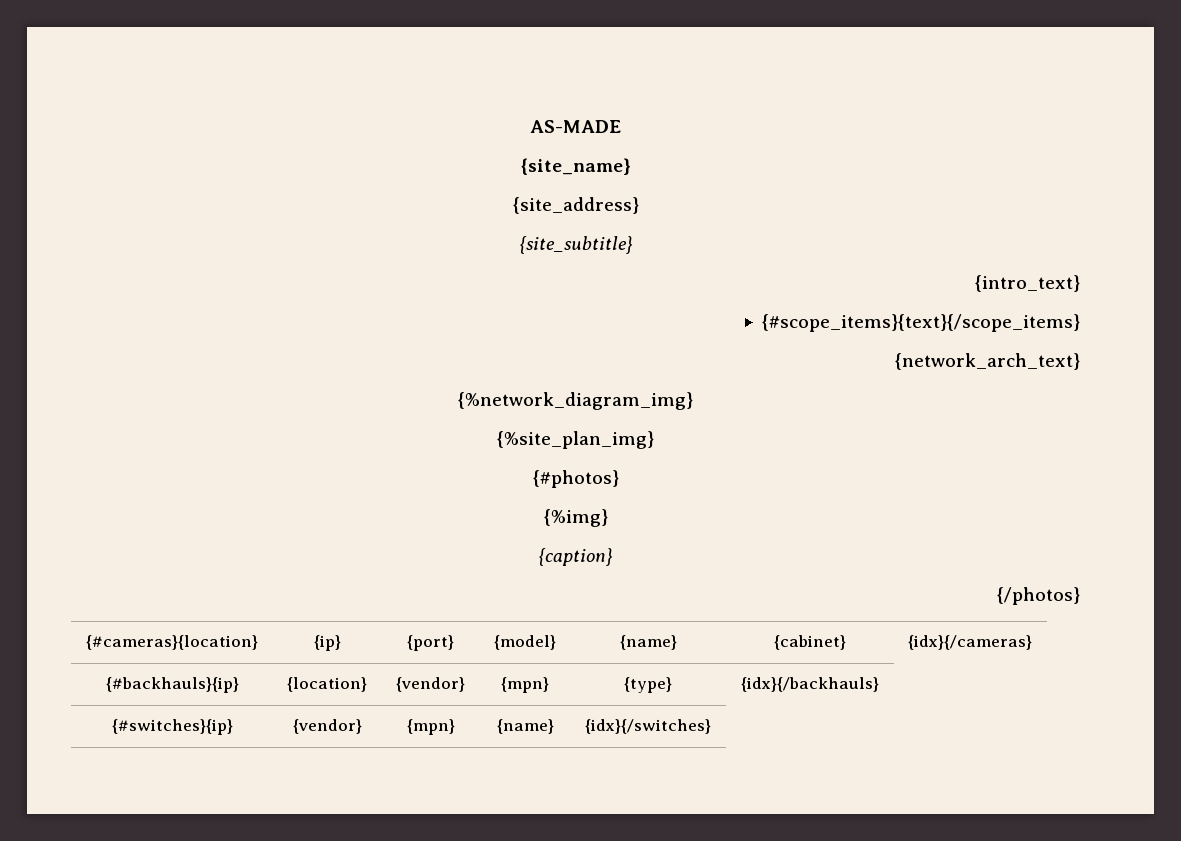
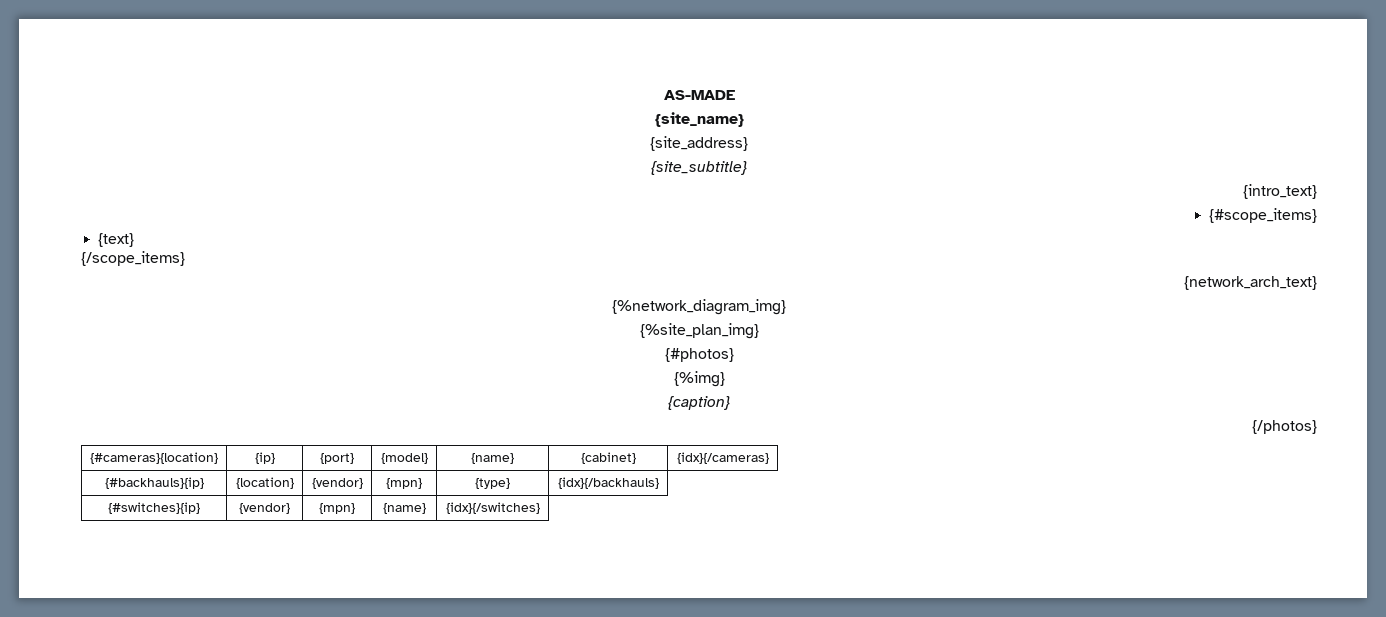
- {#scope_items}{text}{/scope_items}
+ {#scope_items}
+ {text}
+ {/scope_items}

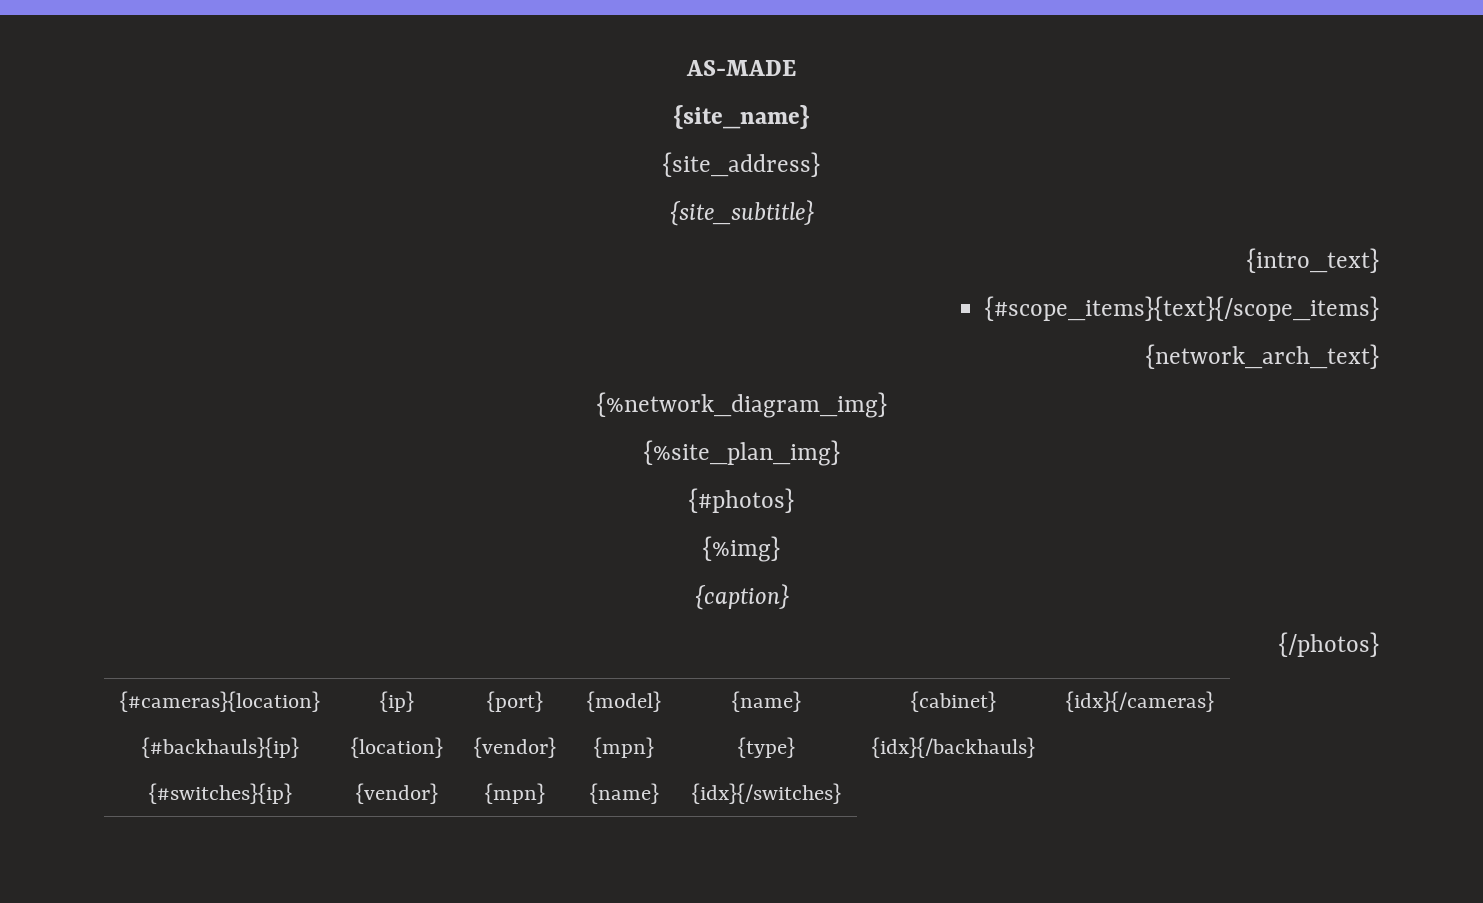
- {#scope_items}
- {text}
- {/scope_items}
+ {#scope_items}{text}{/scope_items}

